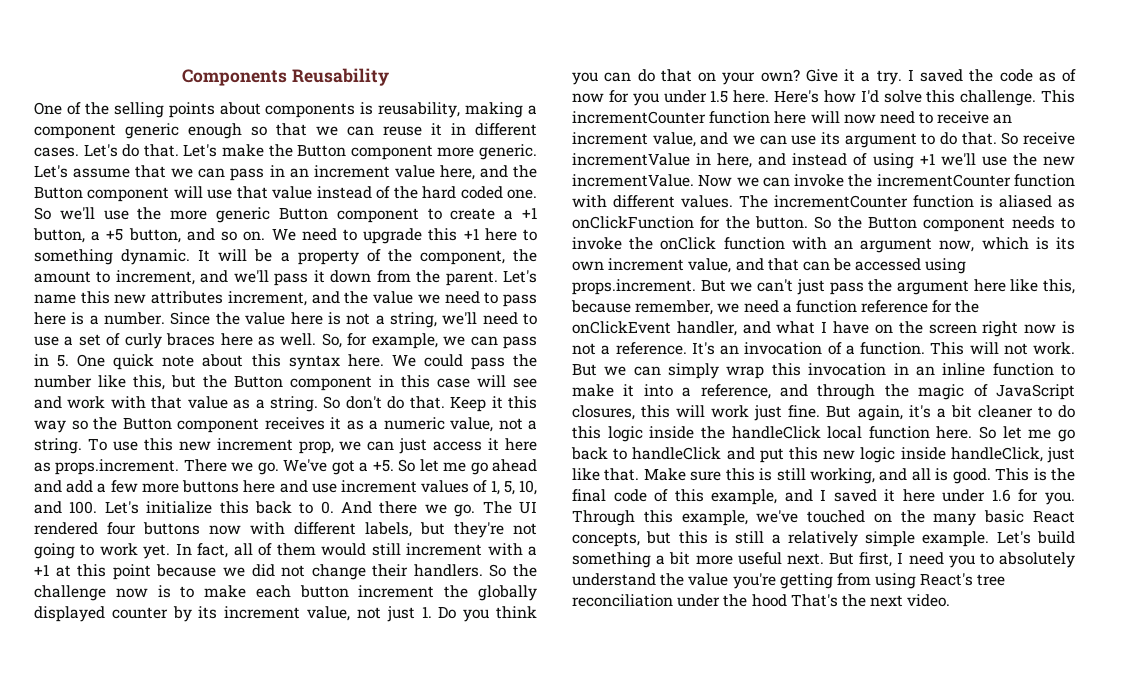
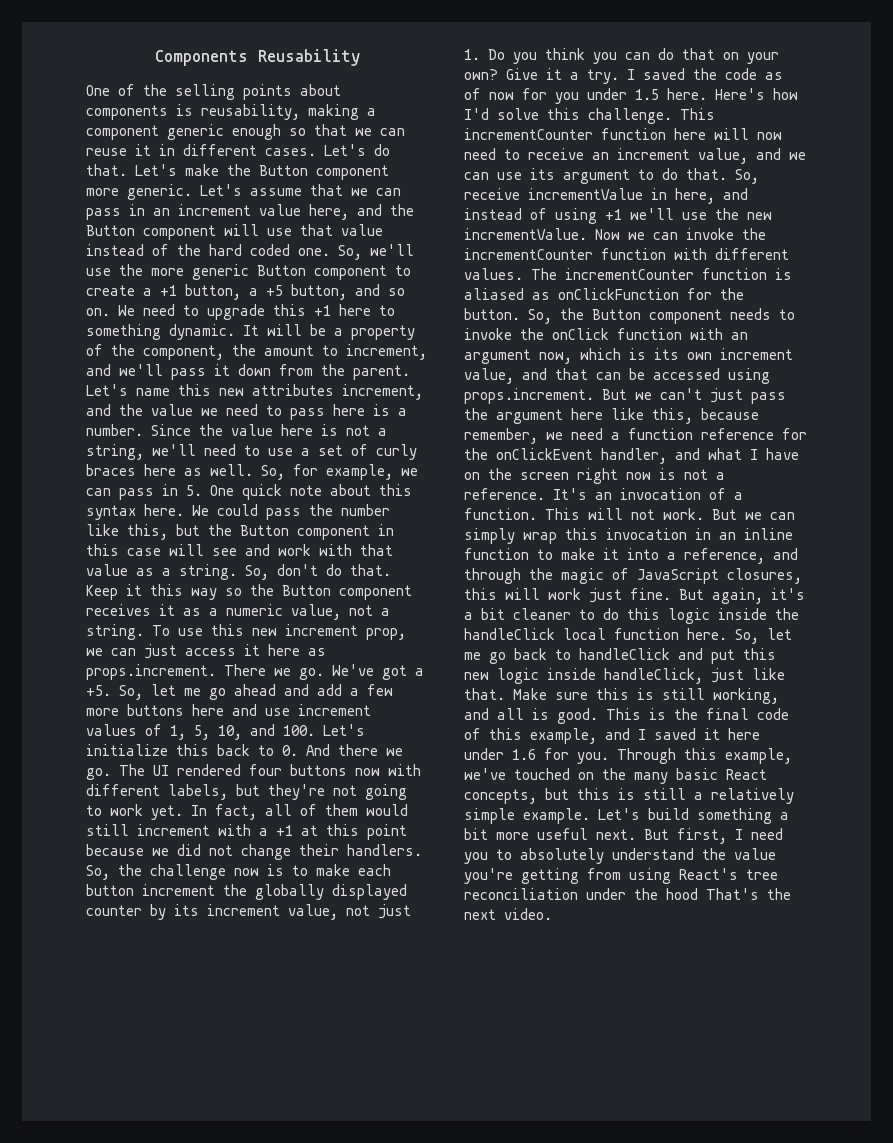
- So we'll use the more generic Button component to create a +1 button, a +5 button, and so on.
+ So, we'll use the more generic Button component to create a +1 button, a +5 button, and so on.
- So don't do that.
+ So, don't do that.
- So let me go ahead and add a few more buttons here and use increment values of 1, 5, 10, and 100. Let's initialize this back to 0. And there we go.
+ So, let me go ahead and add a few more buttons here and use increment values of 1, 5, 10, and 100. Let's initialize this back to 0. And there we go.
- So the challenge now is to make each button increment the globally displayed counter by its increment value, not just 1. Do you think you can do that on your own?
+ So, the challenge now is to make each button increment the globally displayed counter by its increment value, not just 1. Do you think you can do that on your own?
- So receive incrementValue in here, and instead of using +1 we'll use the new incrementValue.
+ So, receive incrementValue in here, and instead of using +1 we'll use the new incrementValue.
- So the Button component needs to invoke the onClick function with an argument now, which is its own increment value, and that can be accessed using props.increment. But we can't just pass the argument here like this, because remember, we need a function reference for the onClickEvent handler, and what I have on the screen right now is not a reference.
+ So, the Button component needs to invoke the onClick function with an argument now, which is its own increment value, and that can be accessed using props.increment. But we can't just pass the argument here like this, because remember, we need a function reference for the onClickEvent handler, and what I have on the screen right now is not a reference.
- So let me go back to handleClick and put this new logic inside handleClick, just like that.
+ So, let me go back to handleClick and put this new logic inside handleClick, just like that.

